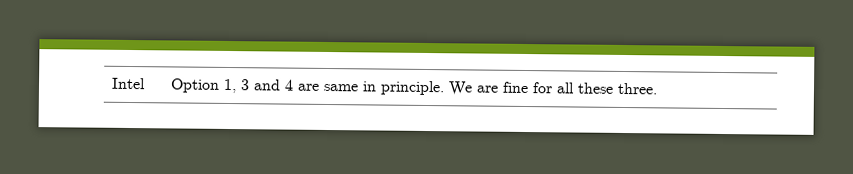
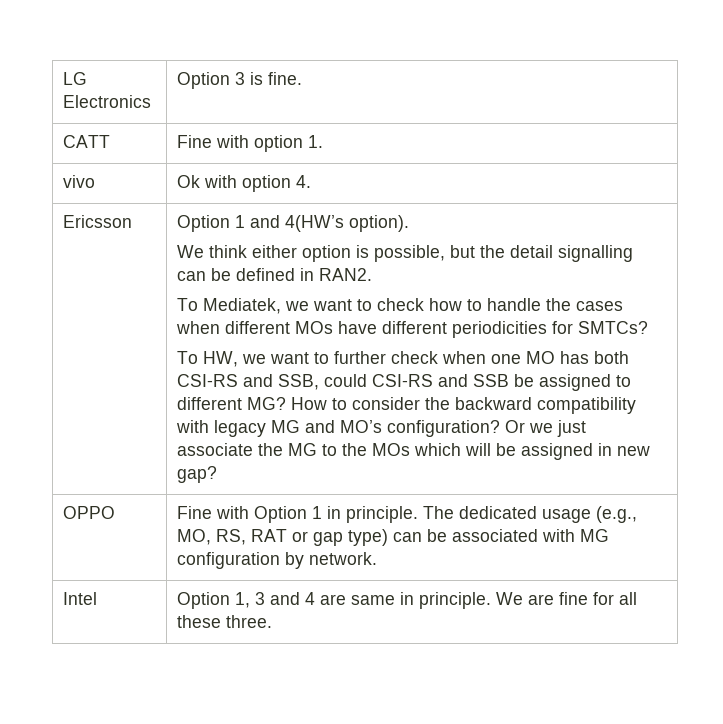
+ LG Electronics | Option 3 is fine.
+ CATT | Fine with option 1.
+ vivo | Ok with option 4.
+ Ericsson | Option 1 and 4(HW’s option).
+ We think either option is possible, but the detail signalling can be defined in RAN2.
+ To Mediatek, we want to check how to handle the cases when different MOs have different periodicities for SMTCs?
+ To HW, we want to further check when one MO has both CSI-RS and SSB, could CSI-RS and SSB be assigned to different MG? How to consider the backward compatibility with legacy MG and MO’s configuration? Or we just associate the MG to the MOs which will be assigned in new gap?
+ OPPO | Fine with Option 1 in principle. The dedicated usage (e.g., MO, RS, RAT or gap type) can be associated with MG configuration by network.

